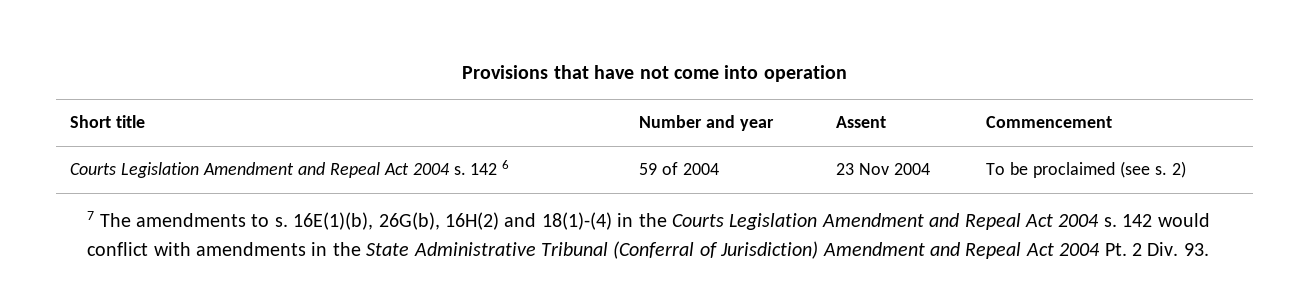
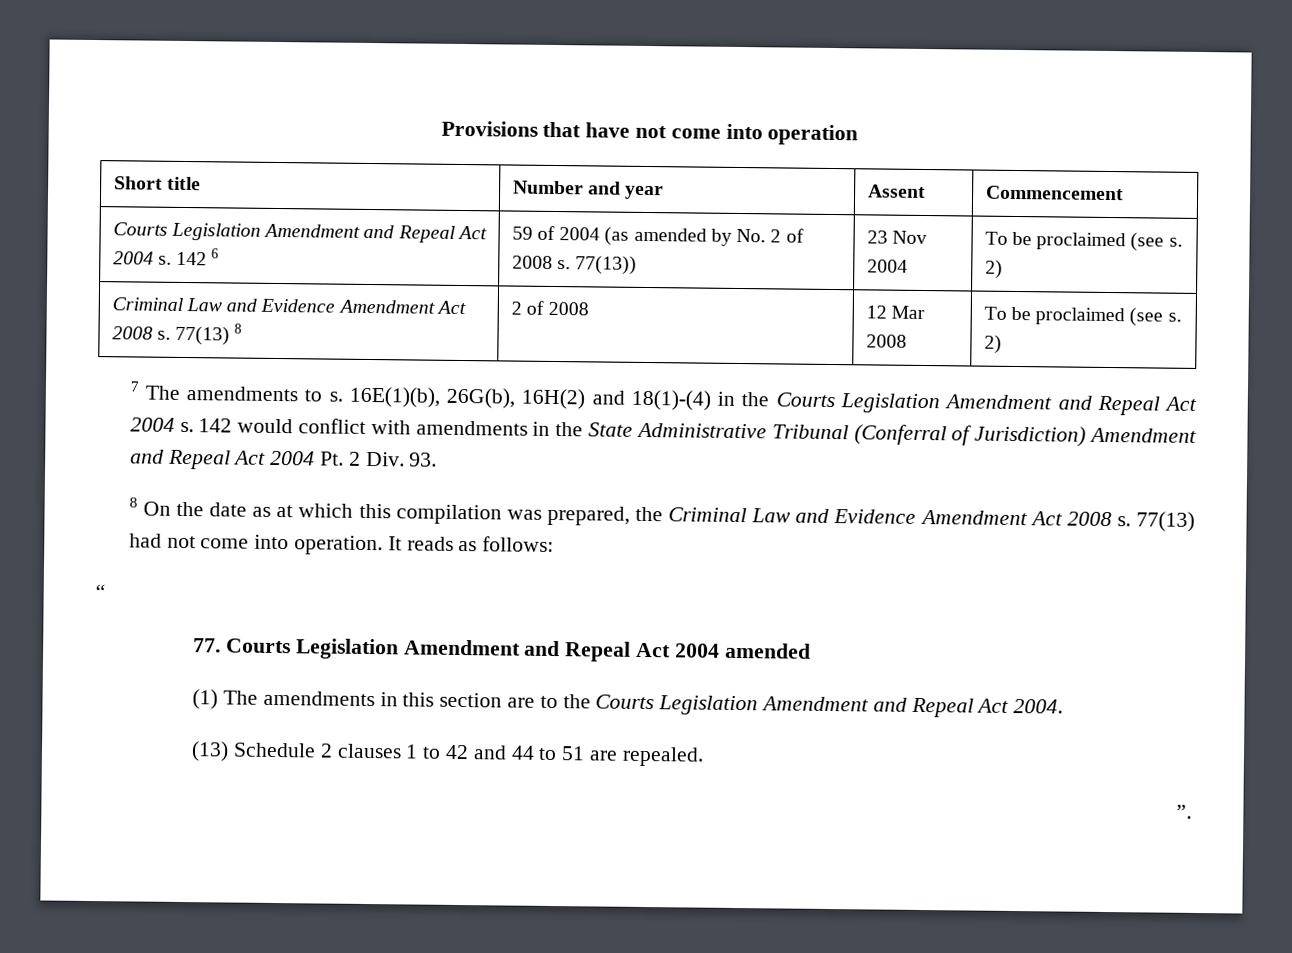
- Courts Legislation Amendment and Repeal Act 2004 s. 142 6 | 59 of 2004 | 23 Nov 2004 | To be proclaimed (see s. 2)
+ Courts Legislation Amendment and Repeal Act 2004 s. 142 6 | 59 of 2004 (as amended by No. 2 of 2008 s. 77(13)) | 23 Nov 2004 | To be proclaimed (see s. 2)
+ Criminal Law and Evidence Amendment Act 2008 s. 77(13) 8 | 2 of 2008 | 12 Mar 2008 | To be proclaimed (see s. 2)
+ 8 On the date as at which this compilation was prepared, the Criminal Law and Evidence Amendment Act 2008 s. 77(13) had not come into operation. It reads as follows:
+ “
+ 77. Courts Legislation Amendment and Repeal Act 2004 amended
+ (1) The amendments in this section are to the Courts Legislation Amendment and Repeal Act 2004.
+ (13) Schedule 2 clauses 1 to 42 and 44 to 51 are repealed.
+ ”.

